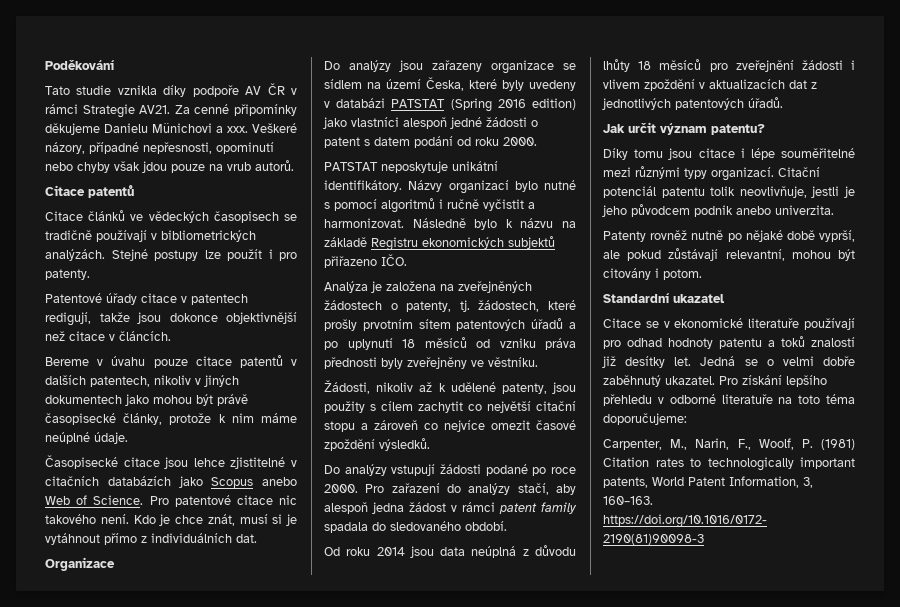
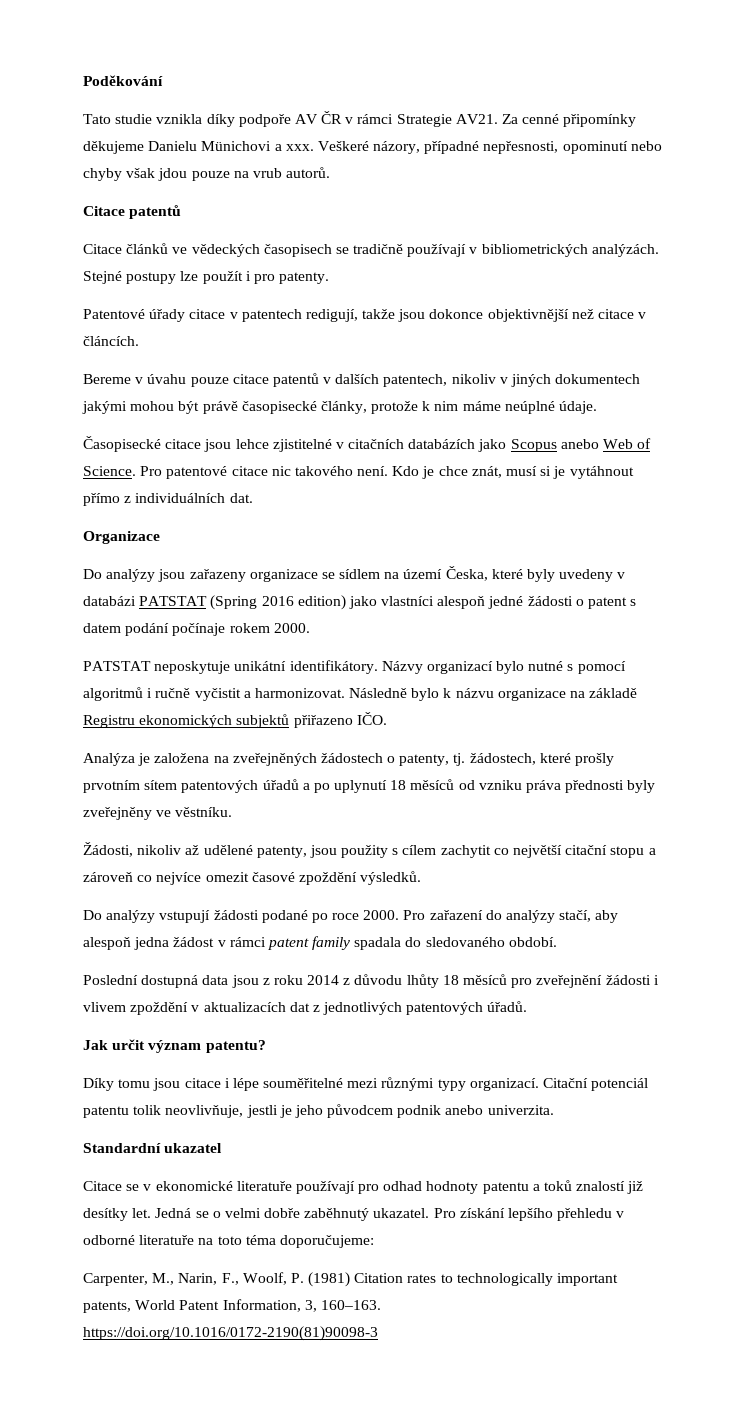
- Bereme v úvahu pouze citace patentů v dalších patentech, nikoliv v jiných dokumentech jako mohou být právě časopisecké články, protože k nim máme neúplné údaje.
+ Bereme v úvahu pouze citace patentů v dalších patentech, nikoliv v jiných dokumentech jakými mohou být právě časopisecké články, protože k nim máme neúplné údaje.
- Do analýzy jsou zařazeny organizace se sídlem na území Česka, které byly uvedeny v databázi PATSTAT (Spring 2016 edition) jako vlastníci alespoň jedné žádosti o patent s datem podání od roku 2000.
+ Do analýzy jsou zařazeny organizace se sídlem na území Česka, které byly uvedeny v databázi PATSTAT (Spring 2016 edition) jako vlastníci alespoň jedné žádosti o patent s datem podání počínaje rokem 2000.
- Následně bylo k názvu na základě Registru ekonomických subjektů přiřazeno IČO.
+ Následně bylo k názvu organizace na základě Registru ekonomických subjektů přiřazeno IČO.
- Žádosti, nikoliv až k udělené patenty, jsou použity s cílem zachytit co největší citační stopu a zároveň co nejvíce omezit časové zpoždění výsledků.
+ Žádosti, nikoliv až udělené patenty, jsou použity s cílem zachytit co největší citační stopu a zároveň co nejvíce omezit časové zpoždění výsledků.
- Od roku 2014 jsou data neúplná z důvodu lhůty 18 měsíců pro zveřejnění žádosti i vlivem zpoždění v aktualizacích dat z jednotlivých patentových úřadů.
+ Poslední dostupná data jsou z roku 2014 z důvodu lhůty 18 měsíců pro zveřejnění žádosti i vlivem zpoždění v aktualizacích dat z jednotlivých patentových úřadů.
- Patenty rovněž nutně po nějaké době vyprší, ale pokud zůstávají relevantní, mohou být citovány i potom.

